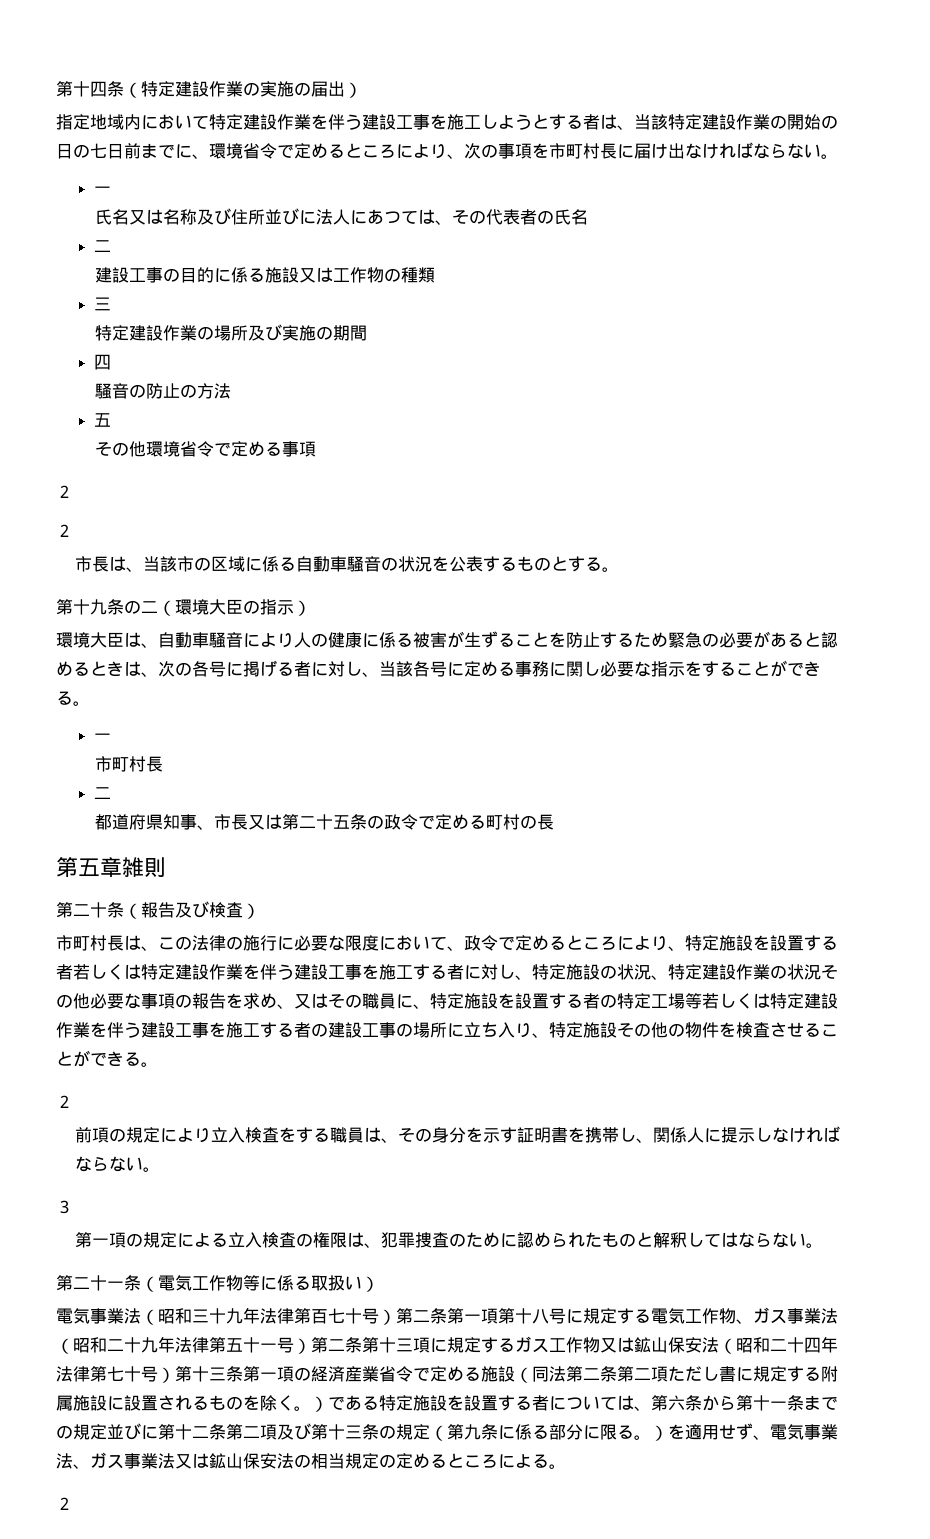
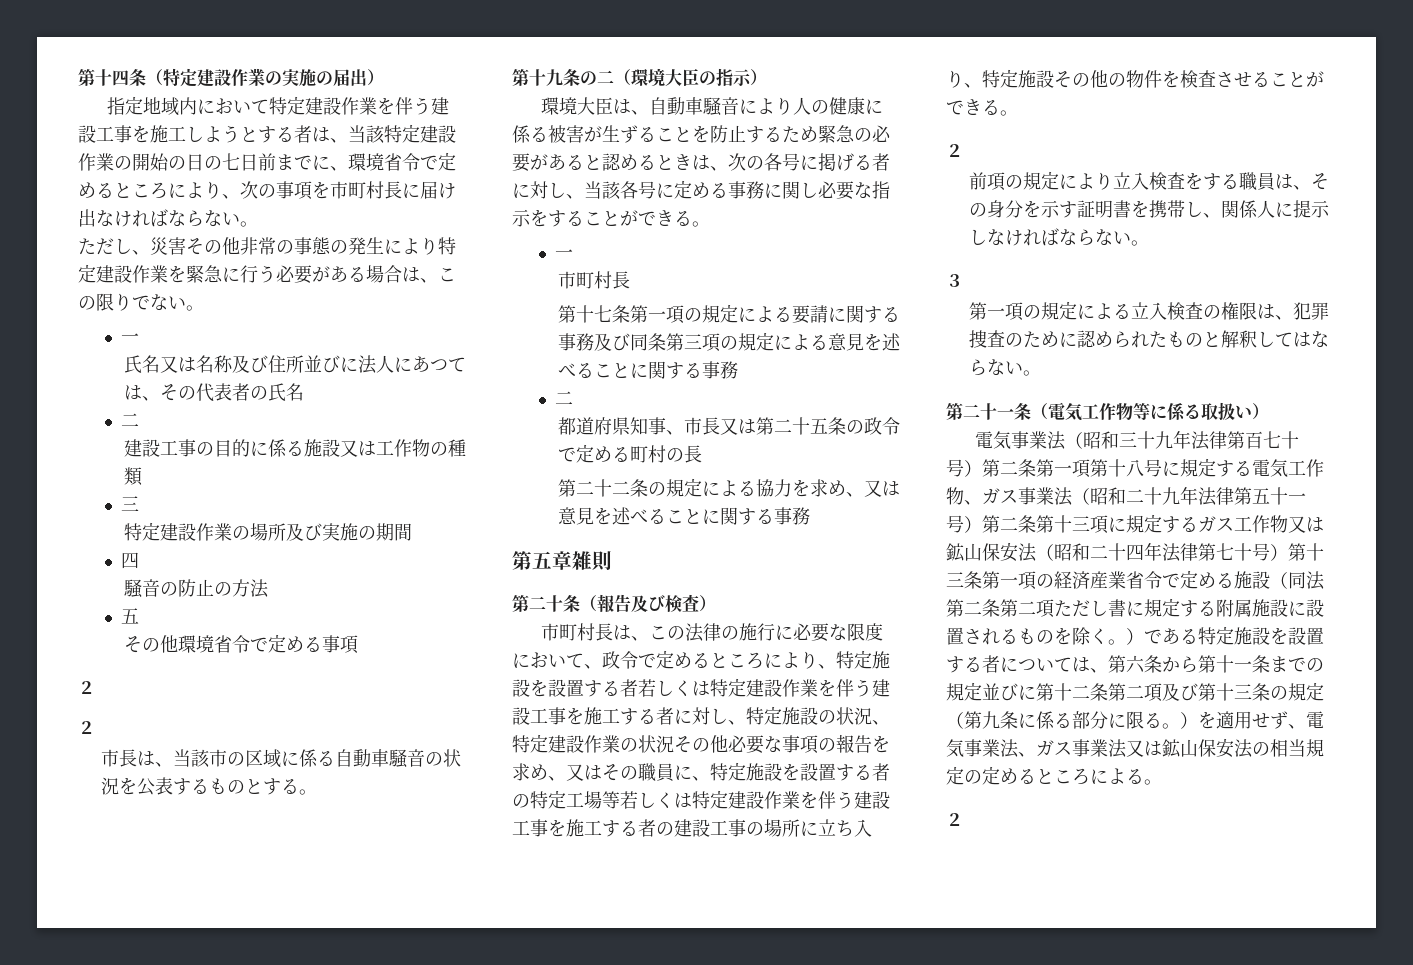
+ ただし、災害その他非常の事態の発生により特定建設作業を緊急に行う必要がある場合は、この限りでない。
+ 第十七条第一項の規定による要請に関する事務及び同条第三項の規定による意見を述べることに関する事務
+ 第二十二条の規定による協力を求め、又は意見を述べることに関する事務

